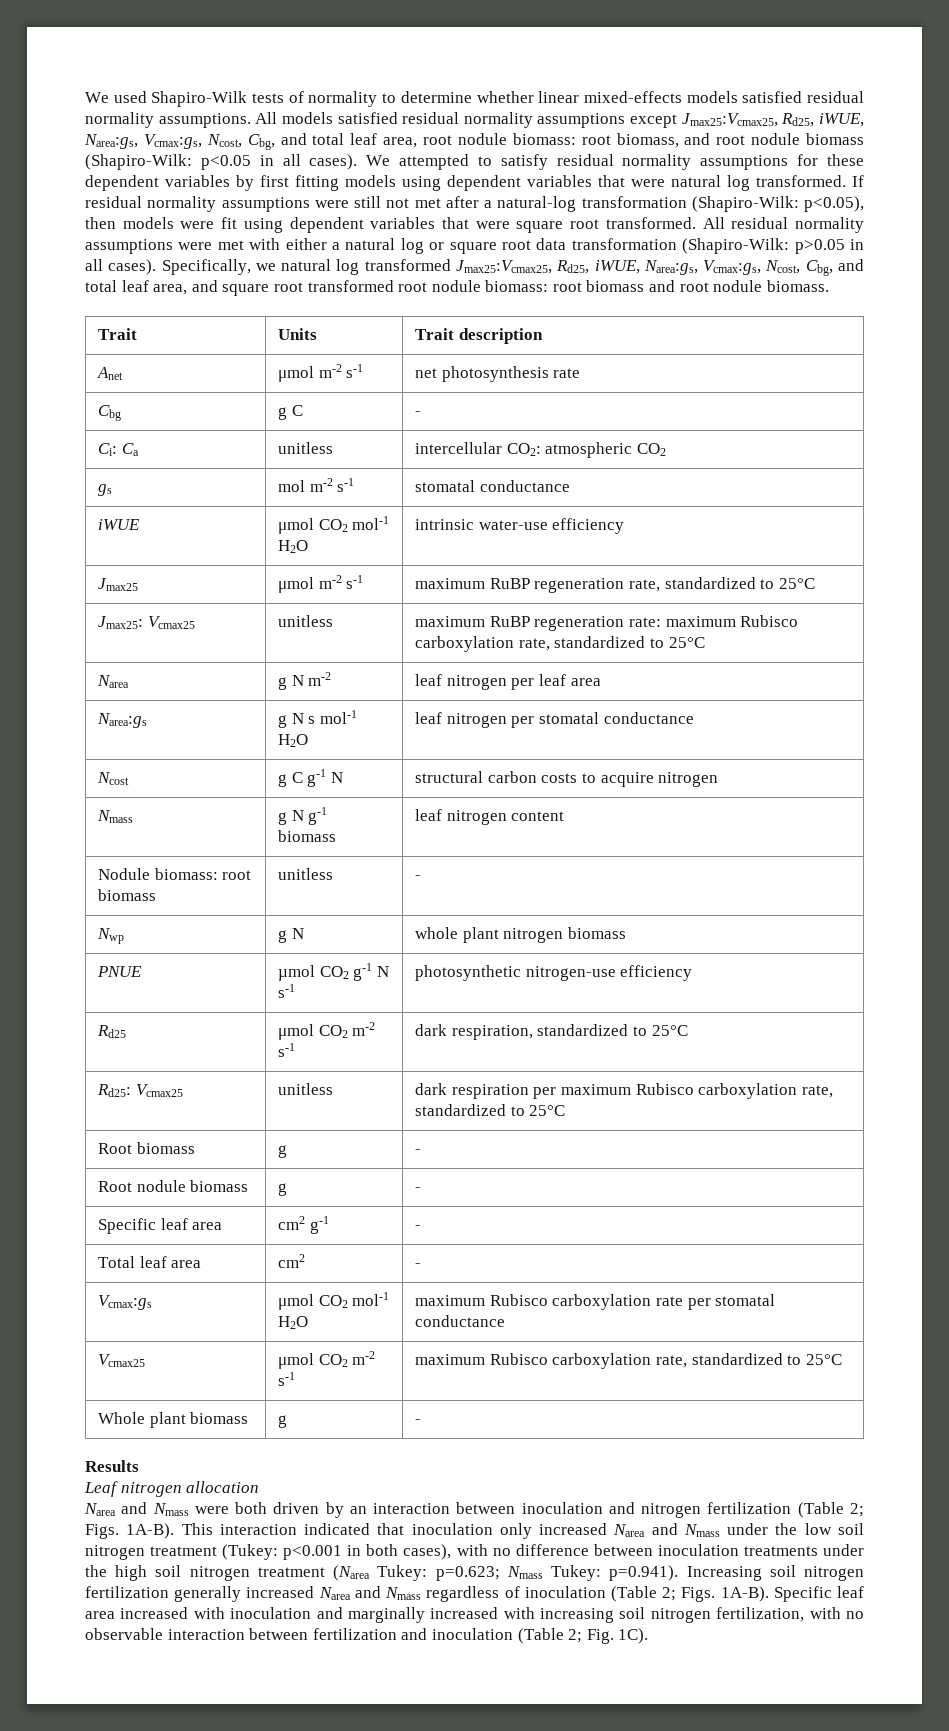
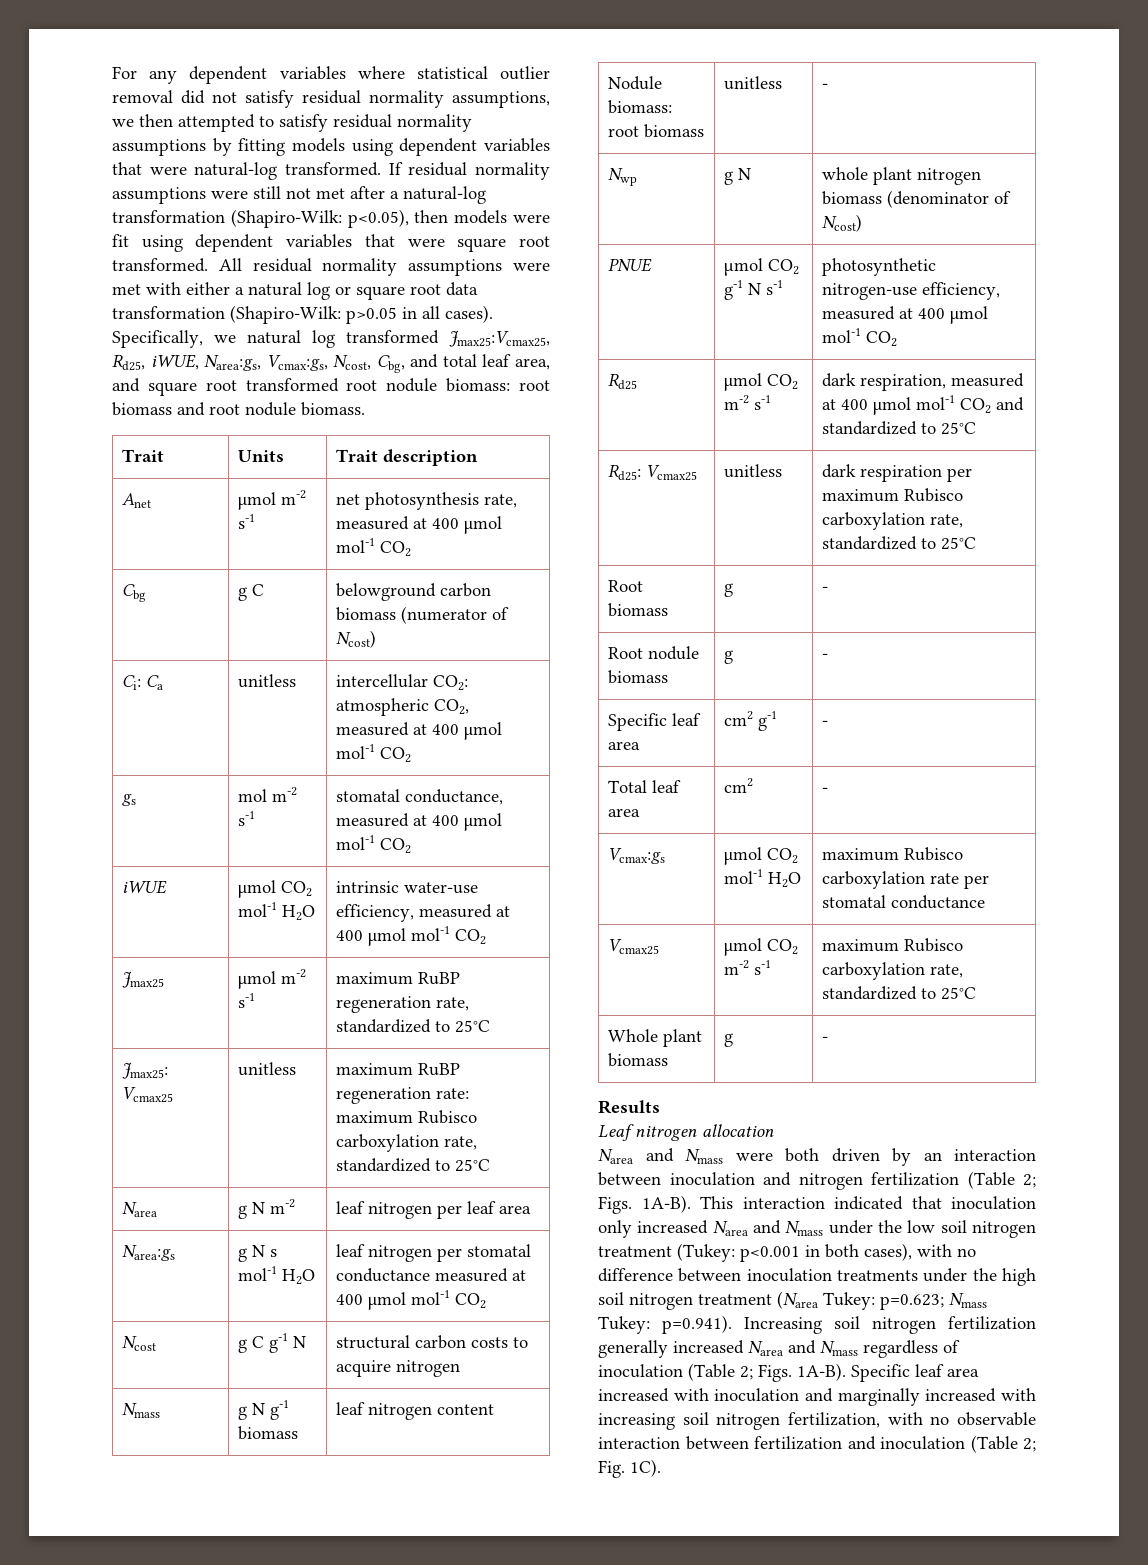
- We used Shapiro-Wilk tests of normality to determine whether linear mixed-effects models satisfied residual normality assumptions. All models satisfied residual normality assumptions except Jmax25:Vcmax25, Rd25, iWUE, Narea:gs, Vcmax:gs, Ncost, Cbg, and total leaf area, root nodule biomass: root biomass, and root nodule biomass (Shapiro-Wilk: p<0.05 in all cases). We attempted to satisfy residual normality assumptions for these dependent variables by first fitting models using dependent variables that were natural log transformed.
+ For any dependent variables where statistical outlier removal did not satisfy residual normality assumptions, we then attempted to satisfy residual normality assumptions by fitting models using dependent variables that were natural-log transformed.
- Anet | μmol m-2 s-1 | net photosynthesis rate
- Cbg | g C | -
+ Anet | μmol m-2 s-1 | net photosynthesis rate, measured at 400 μmol mol-1 CO2
+ Cbg | g C | belowground carbon biomass (numerator of Ncost)
- Ci: Ca | unitless | intercellular CO2: atmospheric CO2
+ Ci: Ca | unitless | intercellular CO2: atmospheric CO2, measured at 400 μmol mol-1 CO2
- gs | mol m-2 s-1 | stomatal conductance
+ gs | mol m-2 s-1 | stomatal conductance, measured at 400 μmol mol-1 CO2
- iWUE | μmol CO2 mol-1 H2O | intrinsic water-use efficiency
+ iWUE | μmol CO2 mol-1 H2O | intrinsic water-use efficiency, measured at 400 μmol mol-1 CO2
- Narea:gs | g N s mol-1 H2O | leaf nitrogen per stomatal conductance
+ Narea:gs | g N s mol-1 H2O | leaf nitrogen per stomatal conductance measured at 400 μmol mol-1 CO2
- Nwp | g N | whole plant nitrogen biomass
+ Nwp | g N | whole plant nitrogen biomass (denominator of Ncost)
- PNUE | µmol CO2 g-1 N s-1 | photosynthetic nitrogen-use efficiency
+ PNUE | µmol CO2 g-1 N s-1 | photosynthetic nitrogen-use efficiency, measured at 400 μmol mol-1 CO2
- Rd25 | μmol CO2 m-2 s-1 | dark respiration, standardized to 25°C
+ Rd25 | μmol CO2 m-2 s-1 | dark respiration, measured at 400 μmol mol-1 CO2 and standardized to 25°C

